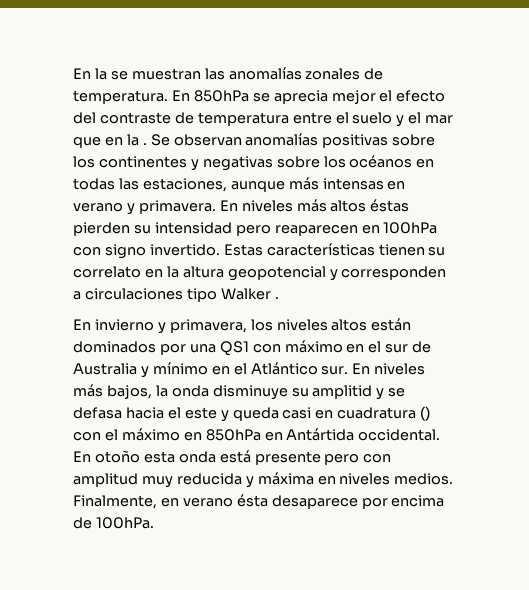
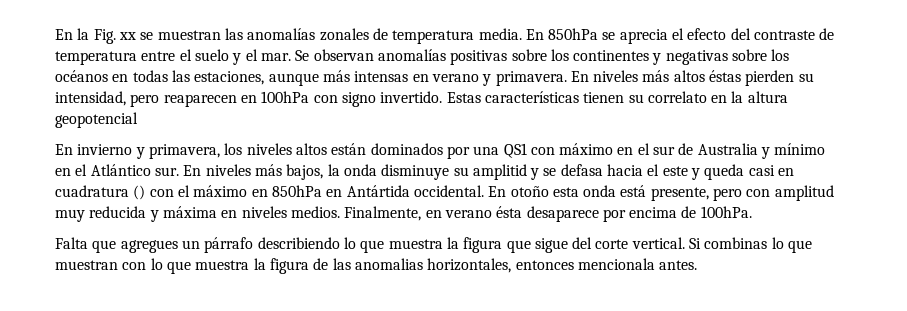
- En la se muestran las anomalías zonales de temperatura.
+ En la Fig. xx se muestran las anomalías zonales de temperatura media.
- En 850hPa se aprecia mejor el efecto del contraste de temperatura entre el suelo y el mar que en la .
+ En 850hPa se aprecia el efecto del contraste de temperatura entre el suelo y el mar.
- En niveles más altos éstas pierden su intensidad pero reaparecen en 100hPa con signo invertido.
+ En niveles más altos éstas pierden su intensidad, pero reaparecen en 100hPa con signo invertido.
- Estas características tienen su correlato en la altura geopotencial y corresponden a circulaciones tipo Walker .
+ Estas características tienen su correlato en la altura geopotencial
- En otoño esta onda está presente pero con amplitud muy reducida y máxima en niveles medios.
+ En otoño esta onda está presente, pero con amplitud muy reducida y máxima en niveles medios.
+ Falta que agregues un párrafo describiendo lo que muestra la figura que sigue del corte vertical. Si combinas lo que muestran con lo que muestra la figura de las anomalias horizontales, entonces mencionala antes.

